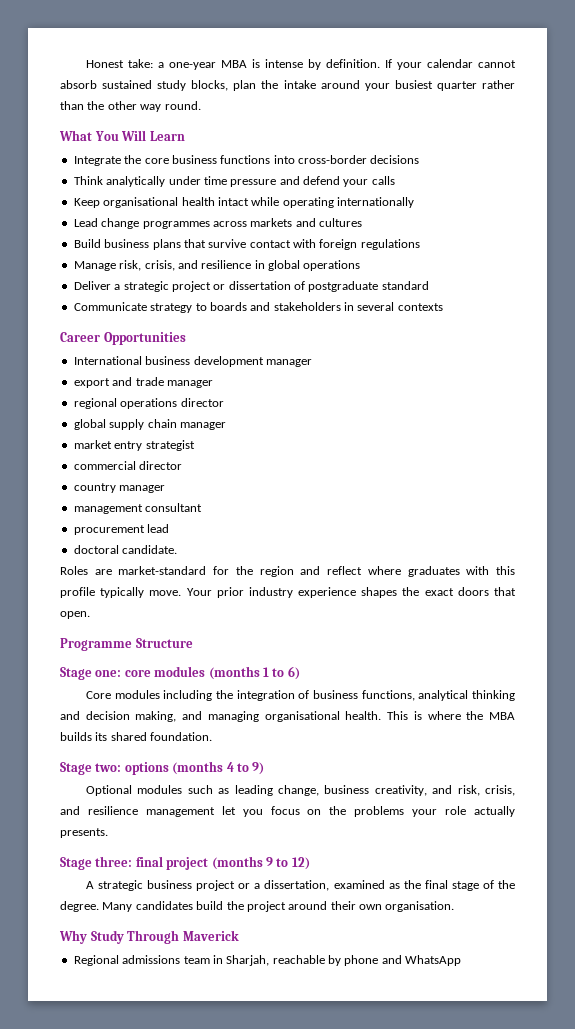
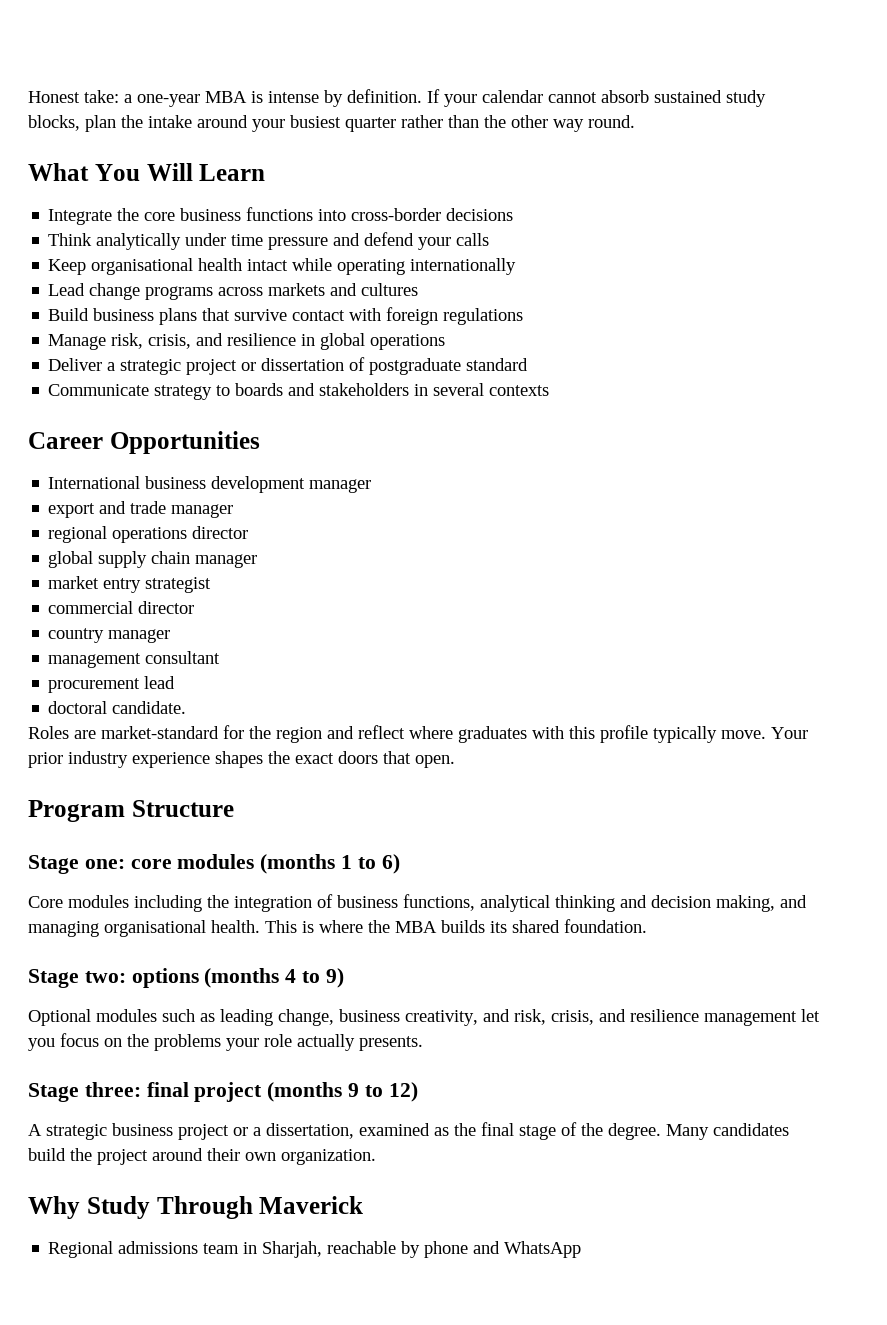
- Lead change programmes across markets and cultures
+ Lead change programs across markets and cultures
- Programme Structure
+ Program Structure
- Many candidates build the project around their own organisation.
+ Many candidates build the project around their own organization.

